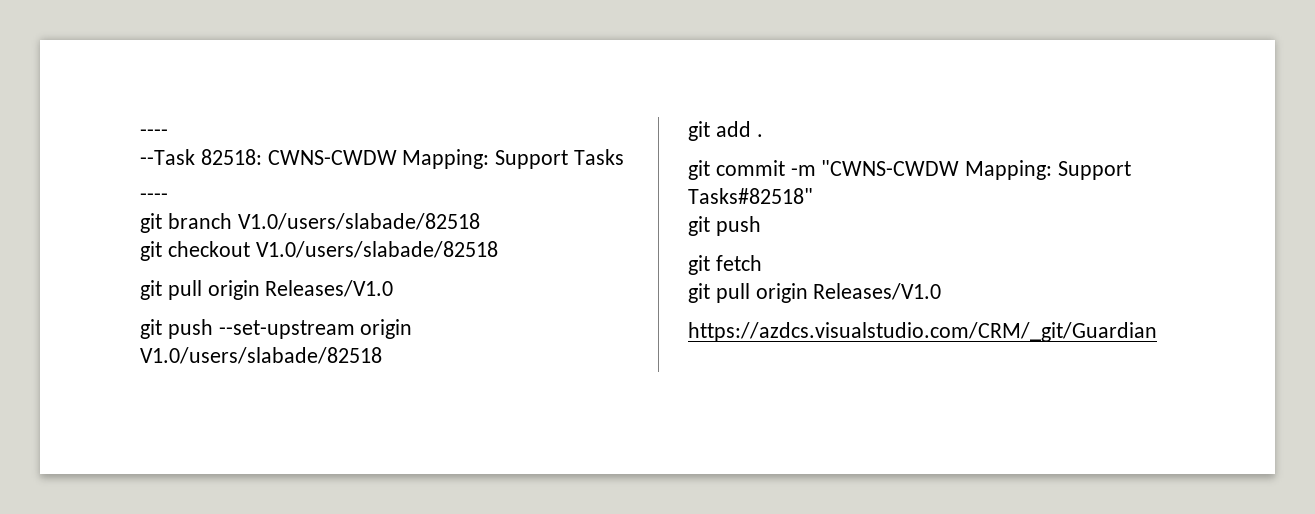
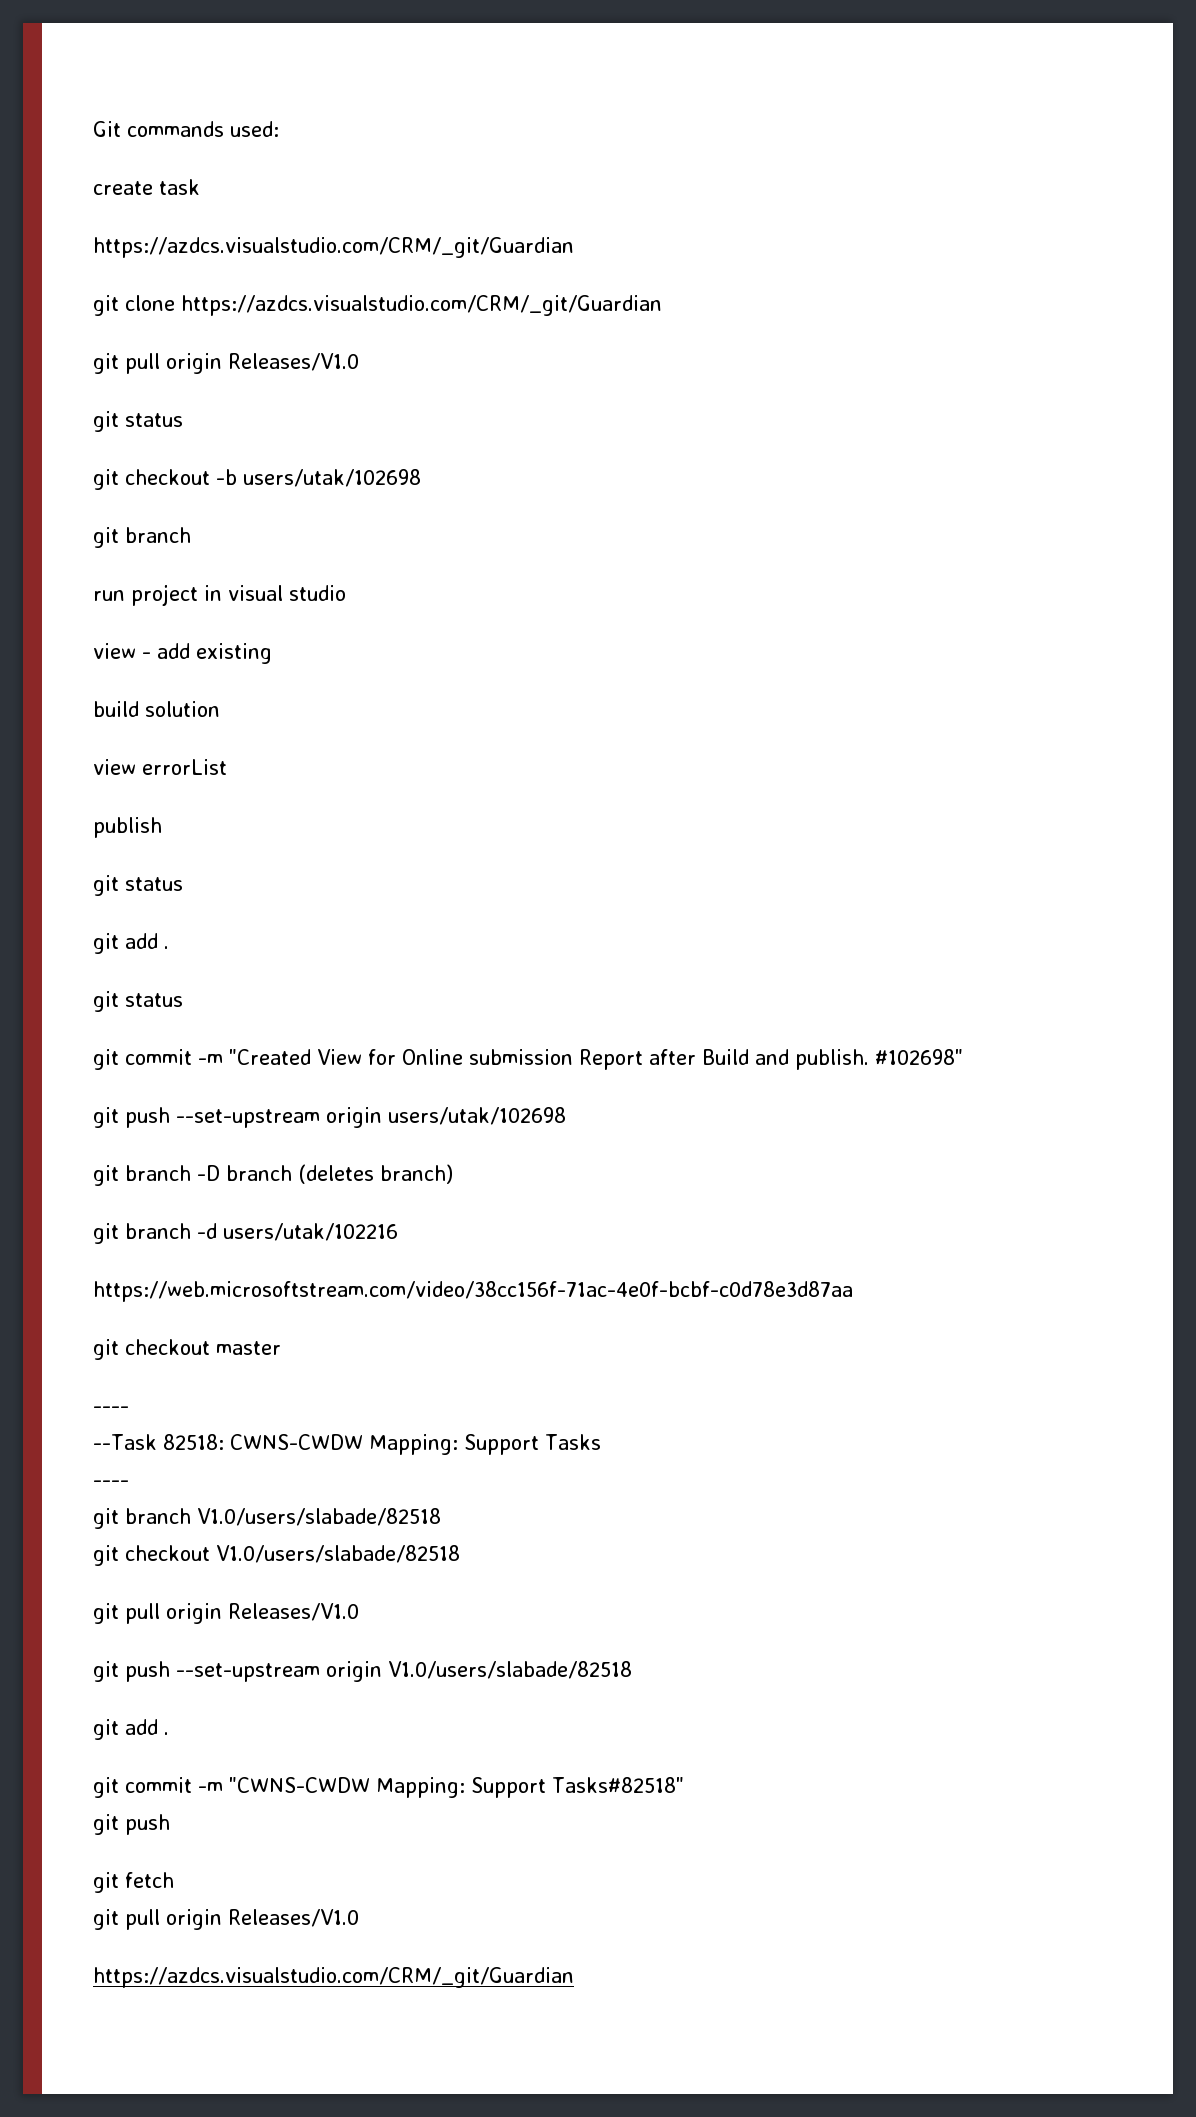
+ Git commands used:
+ create task
+ https://azdcs.visualstudio.com/CRM/_git/Guardian
+ git clone https://azdcs.visualstudio.com/CRM/_git/Guardian
+ git pull origin Releases/V1.0
+ git status
+ git checkout -b users/utak/102698
+ git branch
+ run project in visual studio
+ view - add existing
+ build solution
+ view errorList
+ publish
+ git status
+ git add .
+ git status
+ git commit -m "Created View for Online submission Report after Build and publish. #102698"
+ git push --set-upstream origin users/utak/102698
+ git branch -D branch (deletes branch)
+ git branch -d users/utak/102216
+ https://web.microsoftstream.com/video/38cc156f-71ac-4e0f-bcbf-c0d78e3d87aa
+ git checkout master

